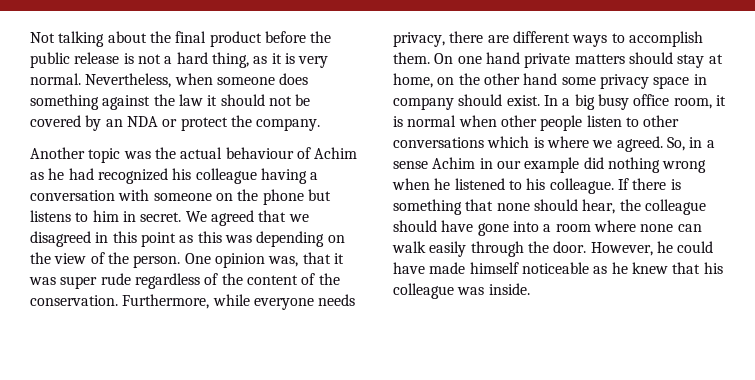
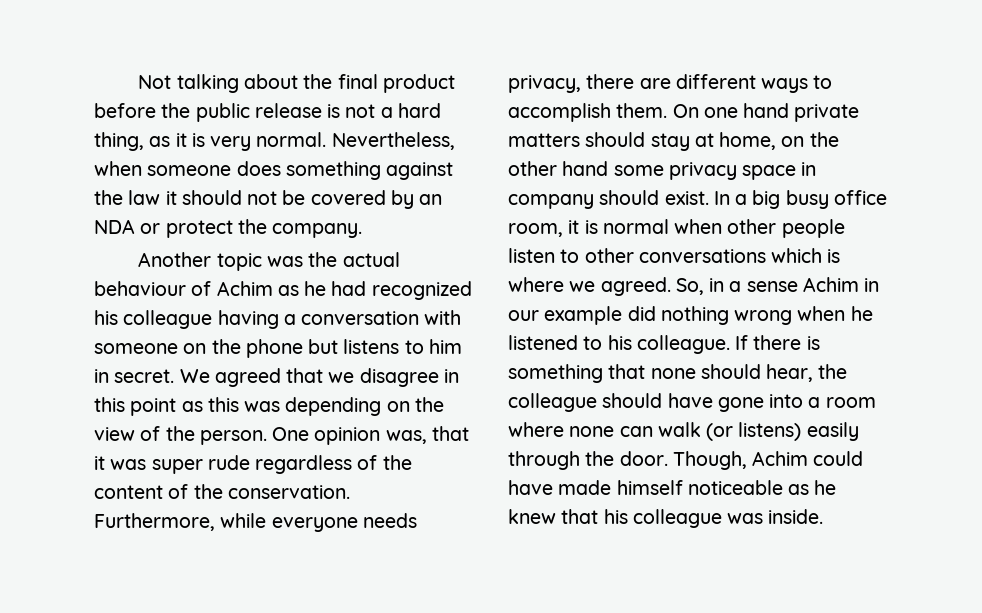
- We agreed that we disagreed in this point as this was depending on the view of the person.
+ We agreed that we disagree in this point as this was depending on the view of the person.
- If there is something that none should hear, the colleague should have gone into a room where none can walk easily through the door.
+ If there is something that none should hear, the colleague should have gone into a room where none can walk (or listens) easily through the door.
- However, he could have made himself noticeable as he knew that his colleague was inside.
+ Though, Achim could have made himself noticeable as he knew that his colleague was inside.

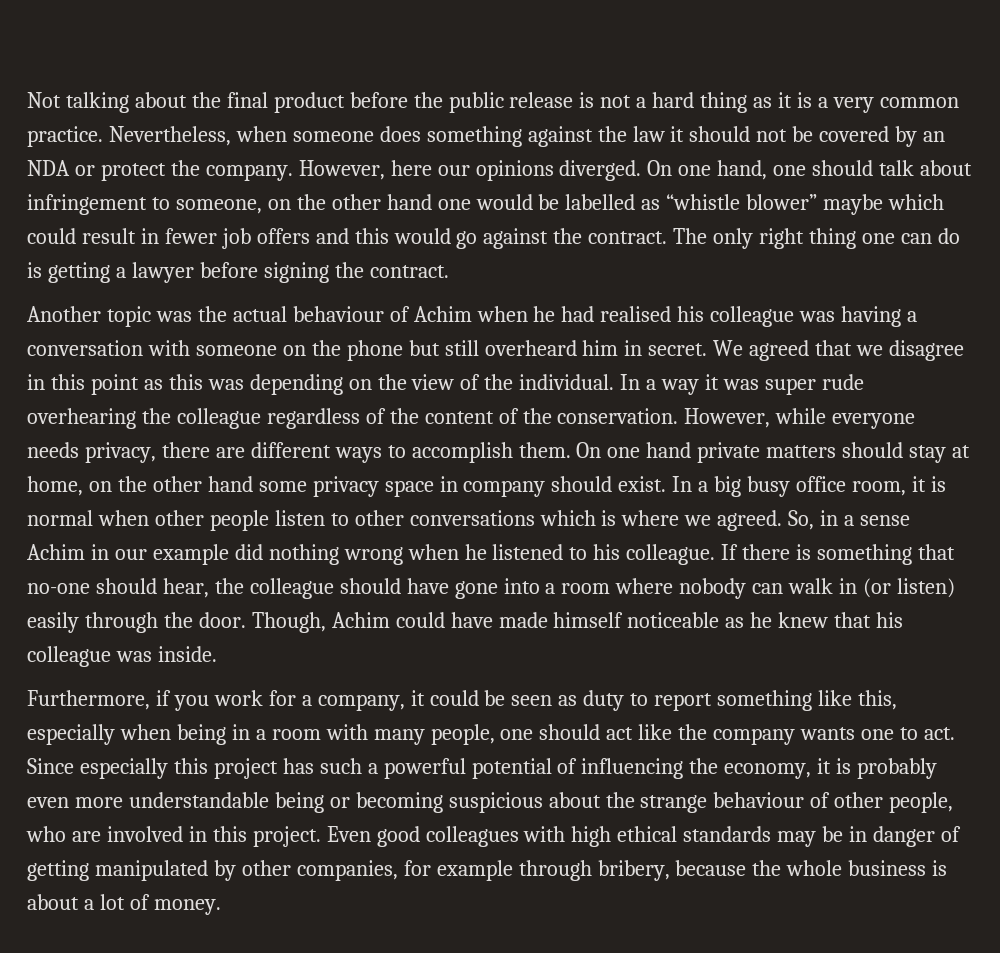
- Not talking about the final product before the public release is not a hard thing, as it is very normal.
+ Not talking about the final product before the public release is not a hard thing as it is a very common practice.
+ However, here our opinions diverged. On one hand, one should talk about infringement to someone, on the other hand one would be labelled as “whistle blower” maybe which could result in fewer job offers and this would go against the contract. The only right thing one can do is getting a lawyer before signing the contract.
- Another topic was the actual behaviour of Achim as he had recognized his colleague having a conversation with someone on the phone but listens to him in secret.
+ Another topic was the actual behaviour of Achim when he had realised his colleague was having a conversation with someone on the phone but still overheard him in secret.
- We agreed that we disagree in this point as this was depending on the view of the person. One opinion was, that it was super rude regardless of the content of the conservation.
+ We agreed that we disagree in this point as this was depending on the view of the individual. In a way it was super rude overhearing the colleague regardless of the content of the conservation.
- Furthermore, while everyone needs privacy, there are different ways to accomplish them.
+ However, while everyone needs privacy, there are different ways to accomplish them.
- If there is something that none should hear, the colleague should have gone into a room where none can walk (or listens) easily through the door.
+ If there is something that no-one should hear, the colleague should have gone into a room where nobody can walk in (or listen) easily through the door.
+ Furthermore, if you work for a company, it could be seen as duty to report something like this, especially when being in a room with many people, one should act like the company wants one to act. Since especially this project has such a powerful potential of influencing the economy, it is probably even more understandable being or becoming suspicious about the strange behaviour of other people, who are involved in this project. Even good colleagues with high ethical standards may be in danger of getting manipulated by other companies, for example through bribery, because the whole business is about a lot of money.

